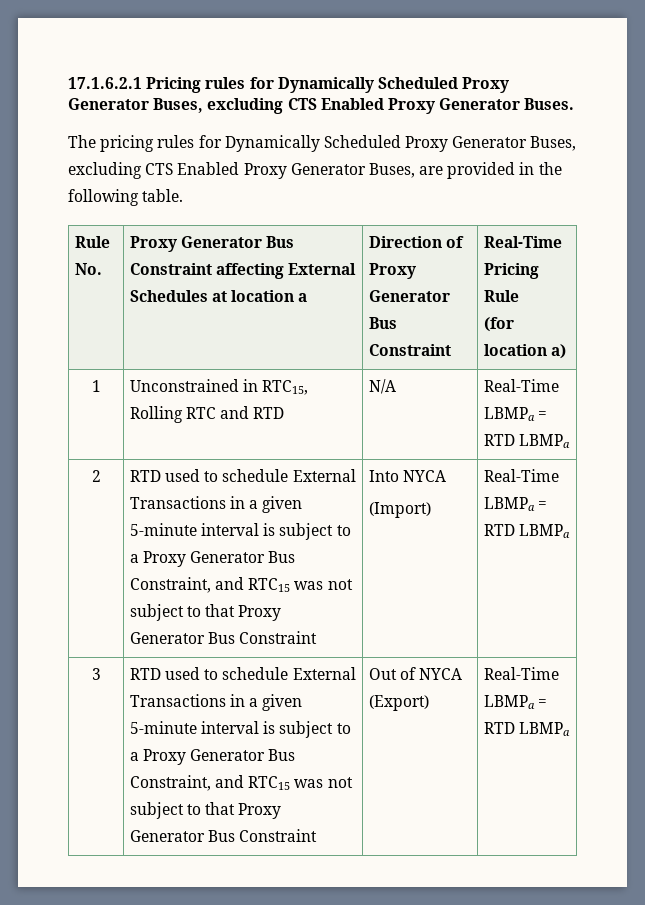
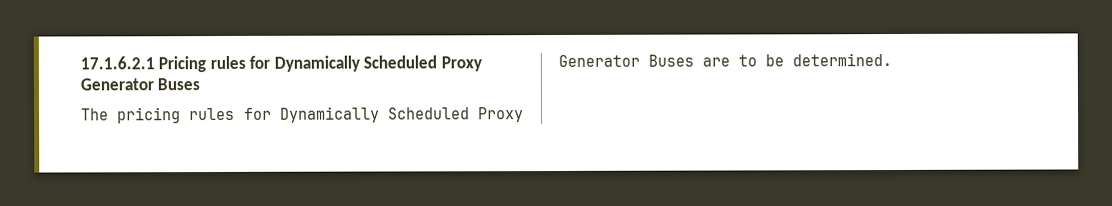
- 17.1.6.2.1 Pricing rules for Dynamically Scheduled Proxy Generator Buses, excluding CTS Enabled Proxy Generator Buses.
+ 17.1.6.2.1 Pricing rules for Dynamically Scheduled Proxy Generator Buses
- The pricing rules for Dynamically Scheduled Proxy Generator Buses, excluding CTS Enabled Proxy Generator Buses, are provided in the following table.
- Rule No. | Proxy Generator Bus Constraint affecting External Schedules at location a | Direction of Proxy Generator Bus Constraint | Real-Time Pricing Rule
- (for location a)
- 1 | Unconstrained in RTC15, Rolling RTC and RTD | N/A | Real-Time LBMPa = RTD LBMPa
- 2 | RTD used to schedule External Transactions in a given 5-minute interval is subject to a Proxy Generator Bus Constraint, and RTC15 was not subject to that Proxy Generator Bus Constraint | Into NYCA
- (Import) | Real-Time LBMPa = RTD LBMPa
- 3 | RTD used to schedule External Transactions in a given 5-minute interval is subject to a Proxy Generator Bus Constraint, and RTC15 was not subject to that Proxy Generator Bus Constraint | Out of NYCA (Export) | Real-Time LBMPa = RTD LBMPa
+ The pricing rules for Dynamically Scheduled Proxy Generator Buses are to be determined.

